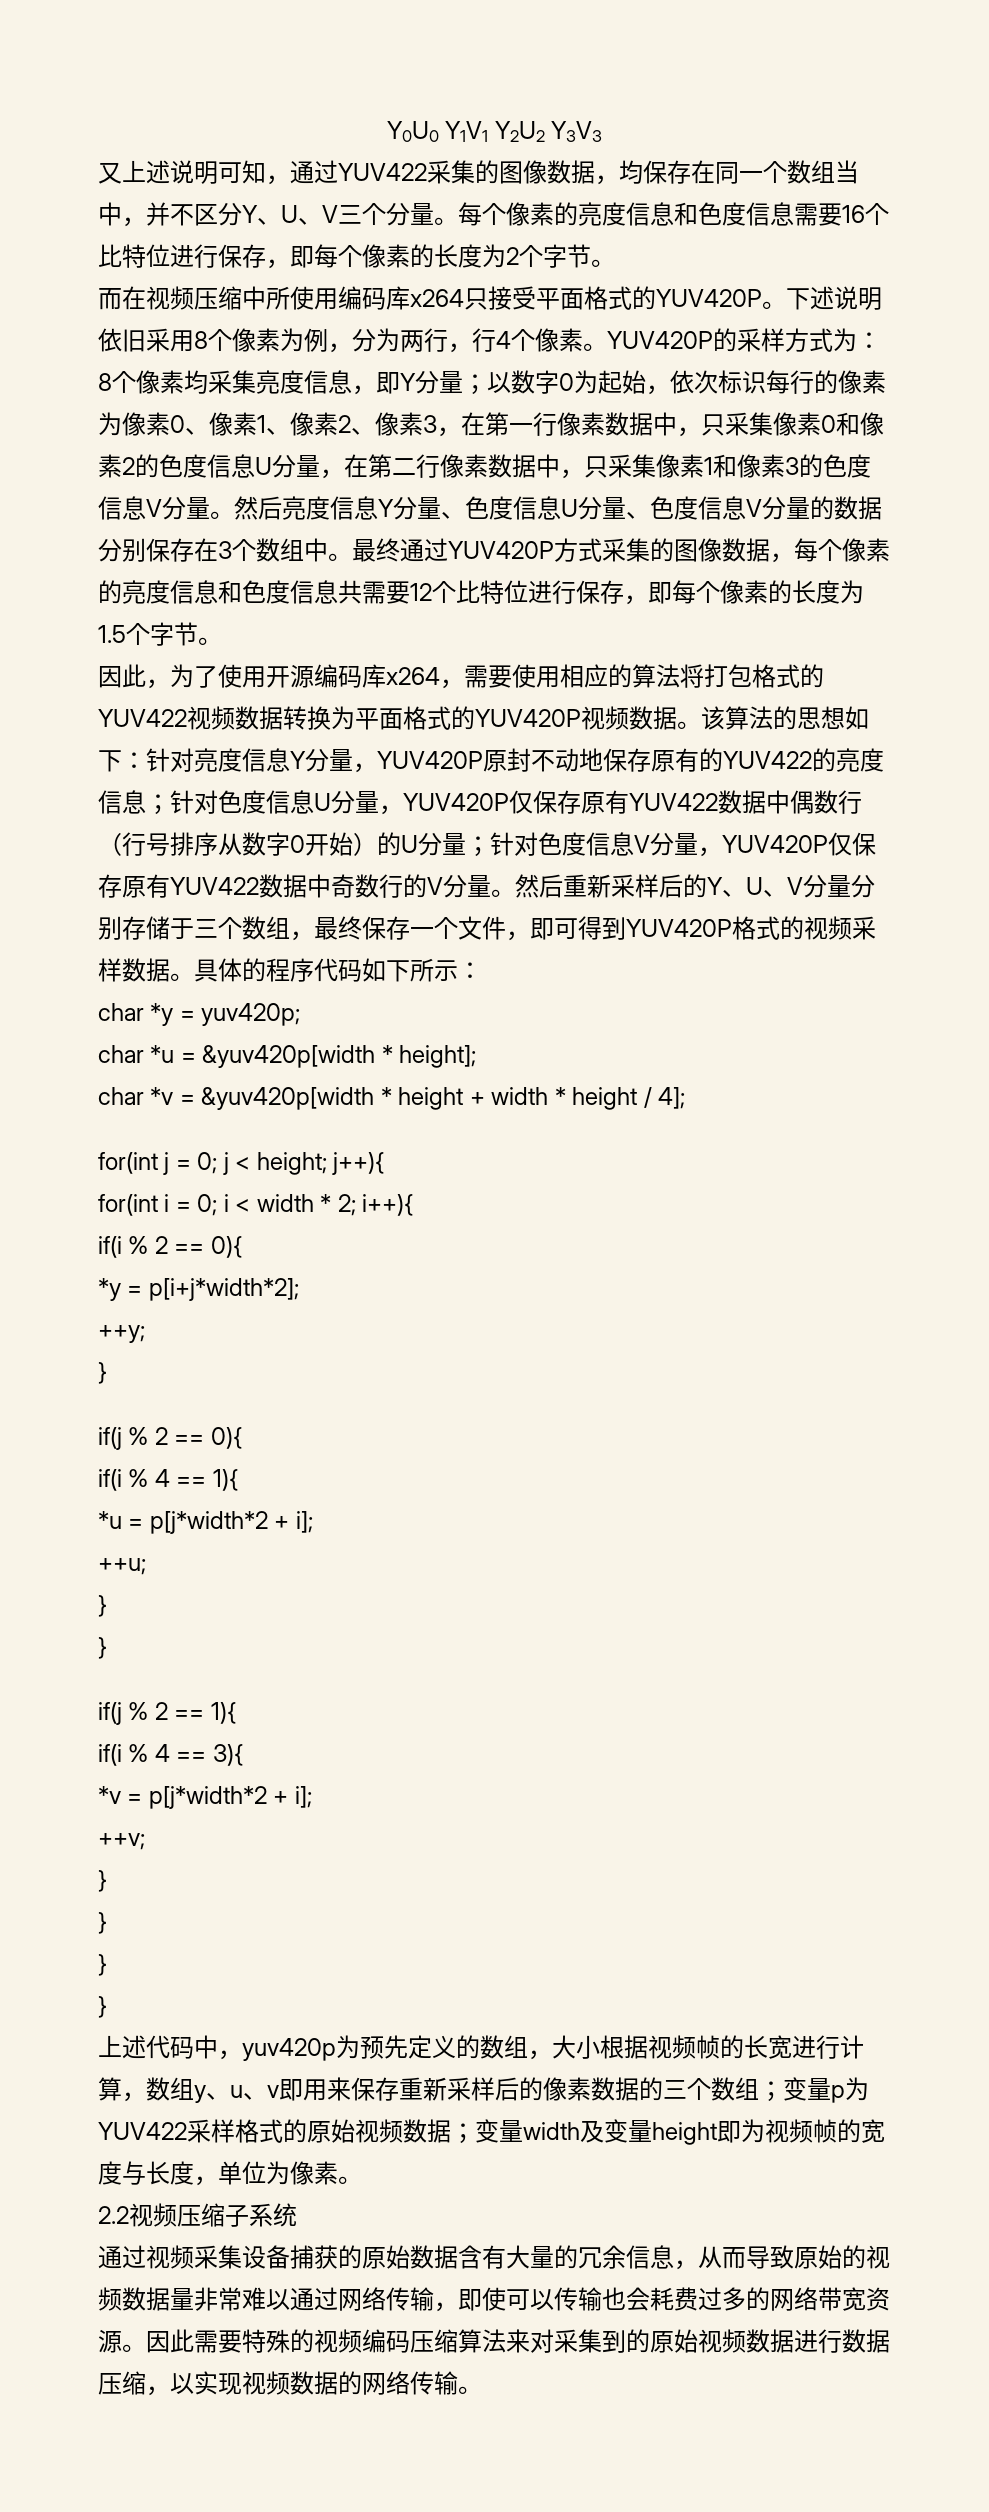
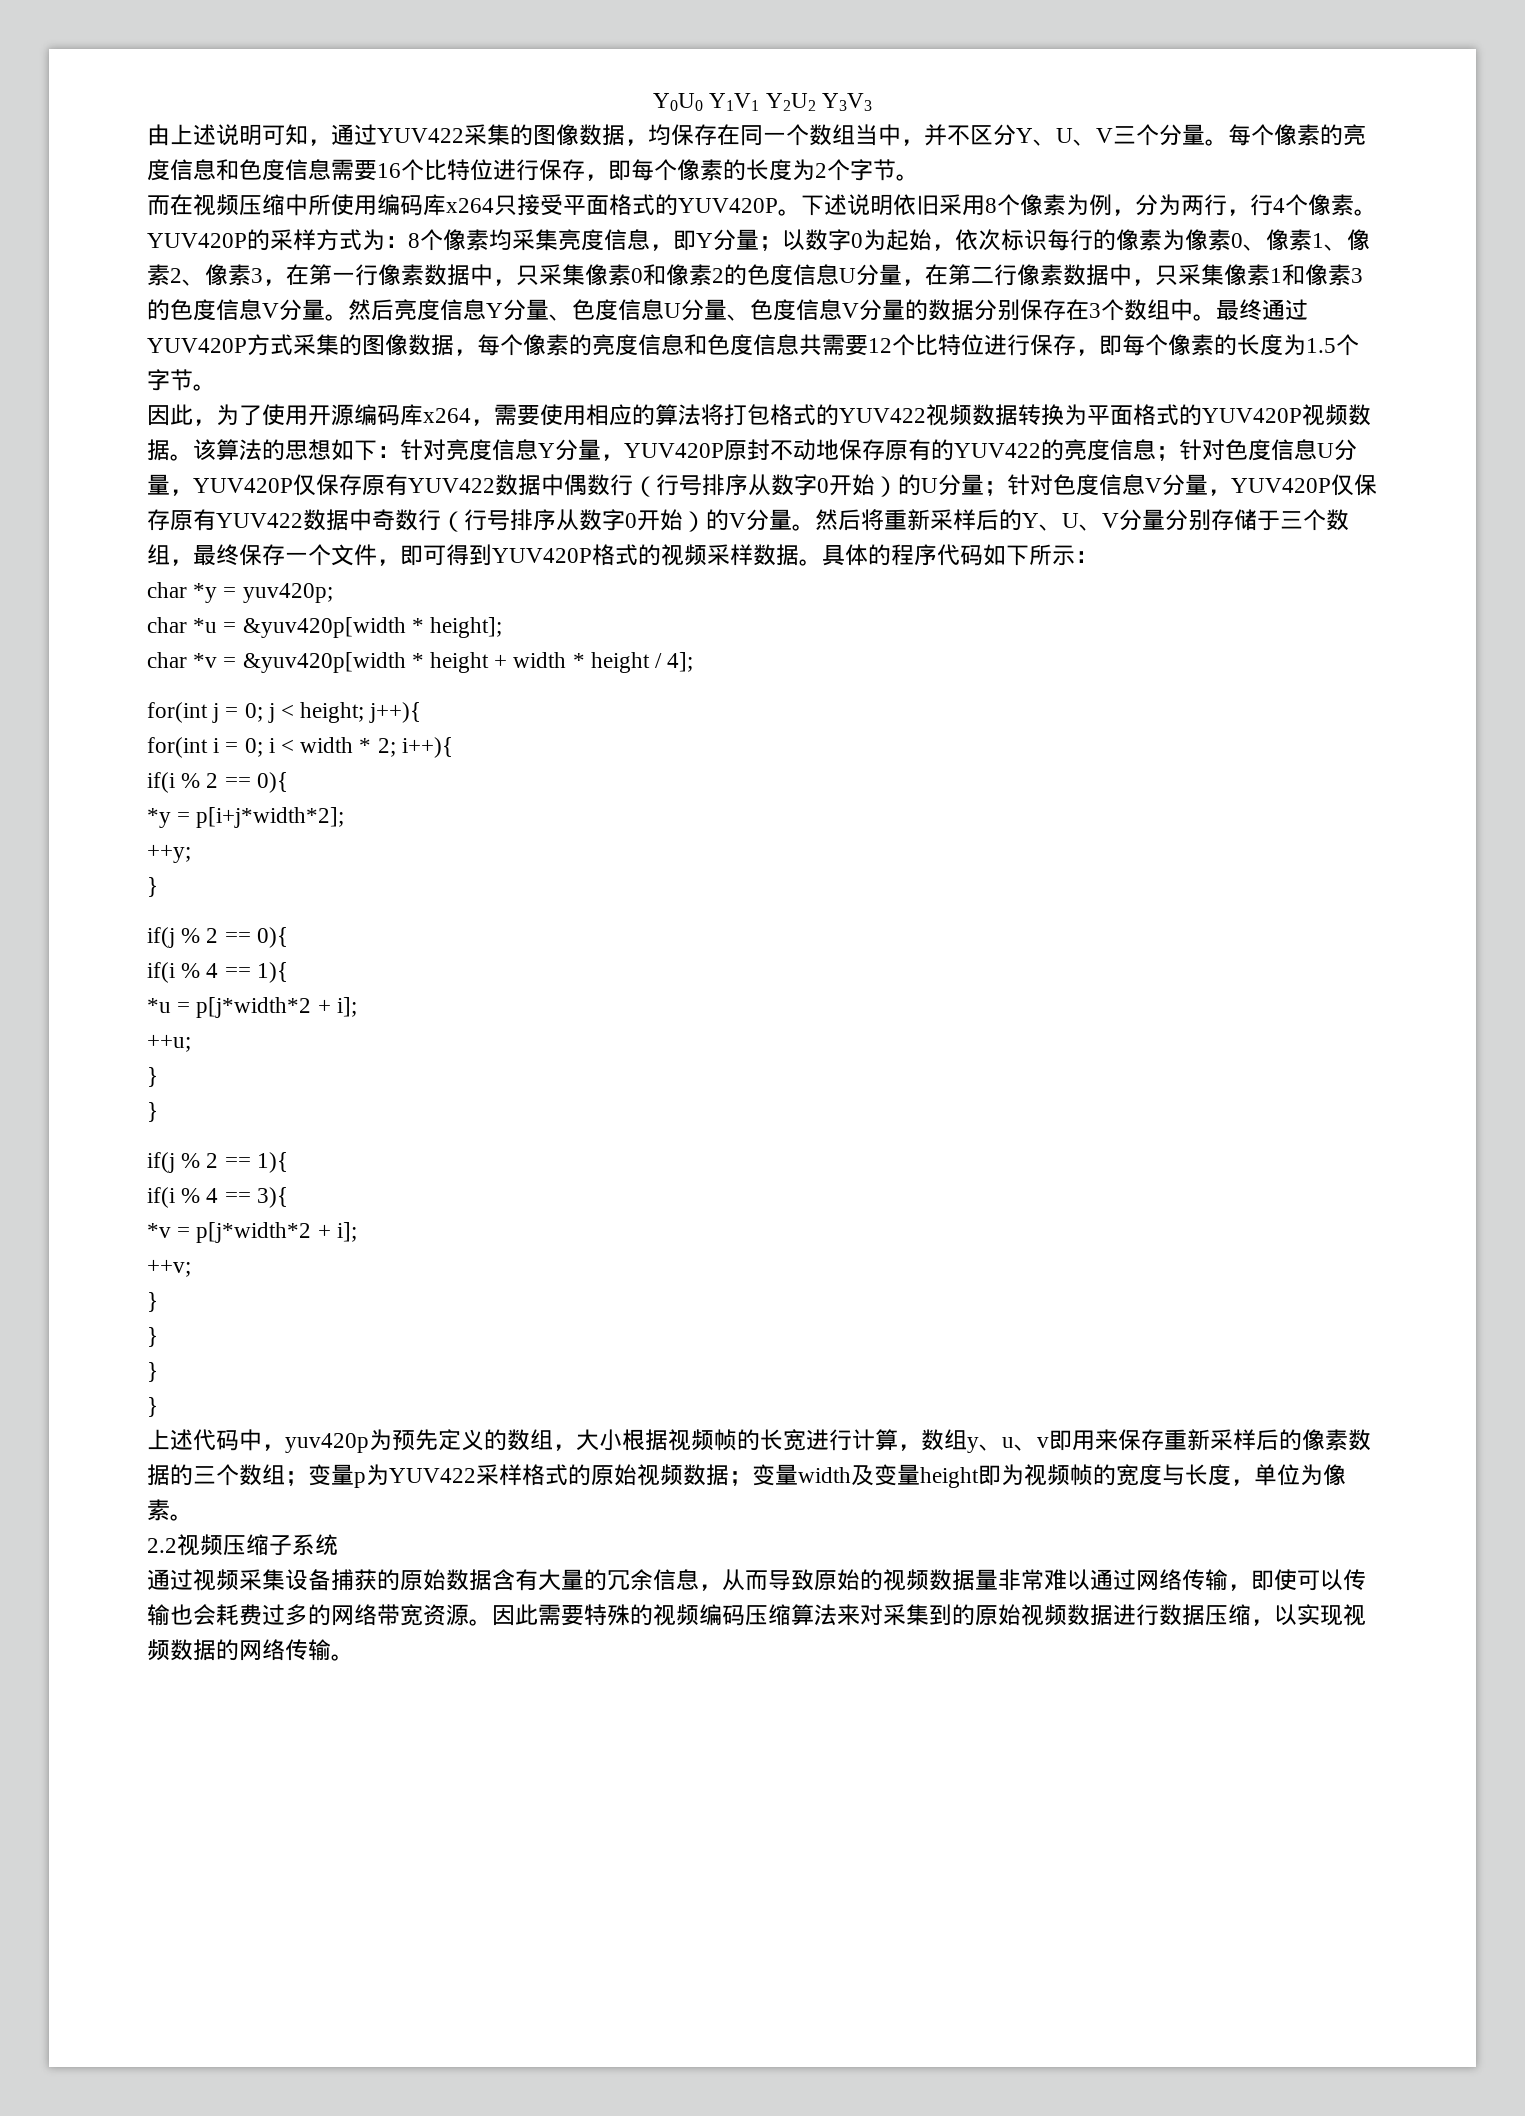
- 又上述说明可知，通过YUV422采集的图像数据，均保存在同一个数组当中，并不区分Y、U、V三个分量。
+ 由上述说明可知，通过YUV422采集的图像数据，均保存在同一个数组当中，并不区分Y、U、V三个分量。
- 该算法的思想如下：针对亮度信息Y分量，YUV420P原封不动地保存原有的YUV422的亮度信息；针对色度信息U分量，YUV420P仅保存原有YUV422数据中偶数行（行号排序从数字0开始）的U分量；针对色度信息V分量，YUV420P仅保存原有YUV422数据中奇数行的V分量。
+ 该算法的思想如下：针对亮度信息Y分量，YUV420P原封不动地保存原有的YUV422的亮度信息；针对色度信息U分量，YUV420P仅保存原有YUV422数据中偶数行（行号排序从数字0开始）的U分量；针对色度信息V分量，YUV420P仅保存原有YUV422数据中奇数行（行号排序从数字0开始）的V分量。
- 然后重新采样后的Y、U、V分量分别存储于三个数组，最终保存一个文件，即可得到YUV420P格式的视频采样数据。
+ 然后将重新采样后的Y、U、V分量分别存储于三个数组，最终保存一个文件，即可得到YUV420P格式的视频采样数据。

